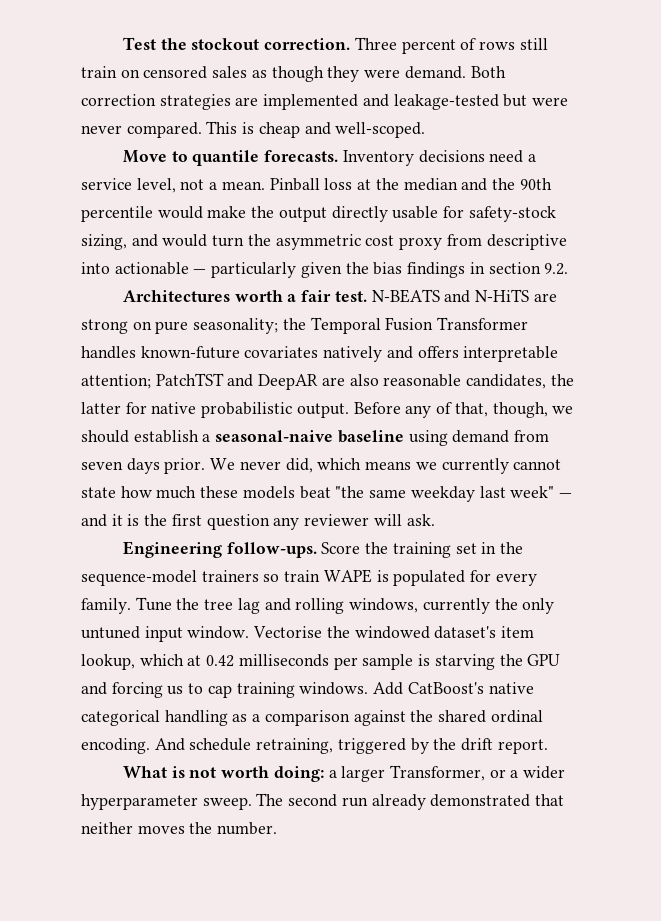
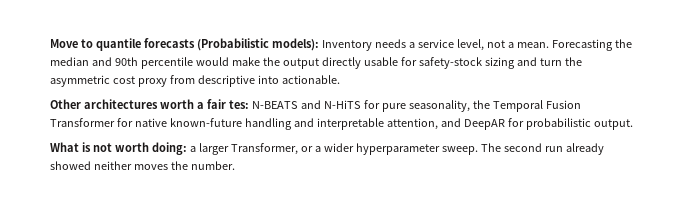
- Test the stockout correction. Three percent of rows still train on censored sales as though they were demand. Both correction strategies are implemented and leakage-tested but were never compared. This is cheap and well-scoped.
- Move to quantile forecasts. Inventory decisions need a service level, not a mean.
+ Move to quantile forecasts (Probabilistic models): Inventory needs a service level, not a mean.
- Pinball loss at the median and the 90th percentile would make the output directly usable for safety-stock sizing, and would turn the asymmetric cost proxy from descriptive into actionable — particularly given the bias findings in section 9.2.
- Architectures worth a fair test. N-BEATS and N-HiTS are strong on pure seasonality; the Temporal Fusion Transformer handles known-future covariates natively and offers interpretable attention; PatchTST and DeepAR are also reasonable candidates, the latter for native probabilistic output. Before any of that, though, we should establish a seasonal-naive baseline using demand from seven days prior. We never did, which means we currently cannot state how much these models beat "the same weekday last week" — and it is the first question any reviewer will ask.
- Engineering follow-ups. Score the training set in the sequence-model trainers so train WAPE is populated for every family. Tune the tree lag and rolling windows, currently the only untuned input window. Vectorise the windowed dataset's item lookup, which at 0.42 milliseconds per sample is starving the GPU and forcing us to cap training windows. Add CatBoost's native categorical handling as a comparison against the shared ordinal encoding. And schedule retraining, triggered by the drift report.
+ Forecasting the median and 90th percentile would make the output directly usable for safety-stock sizing and turn the asymmetric cost proxy from descriptive into actionable.
+ Other architectures worth a fair tes: N-BEATS and N-HiTS for pure seasonality, the Temporal Fusion Transformer for native known-future handling and interpretable attention, and DeepAR for probabilistic output.
- The second run already demonstrated that neither moves the number.
+ The second run already showed neither moves the number.

